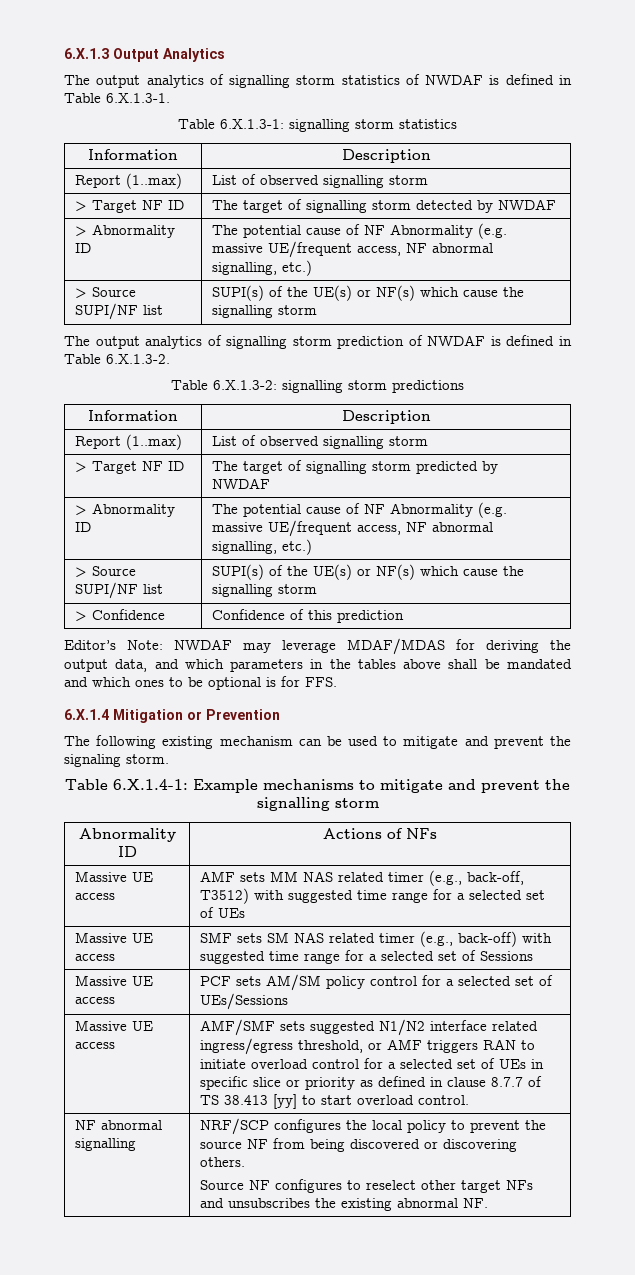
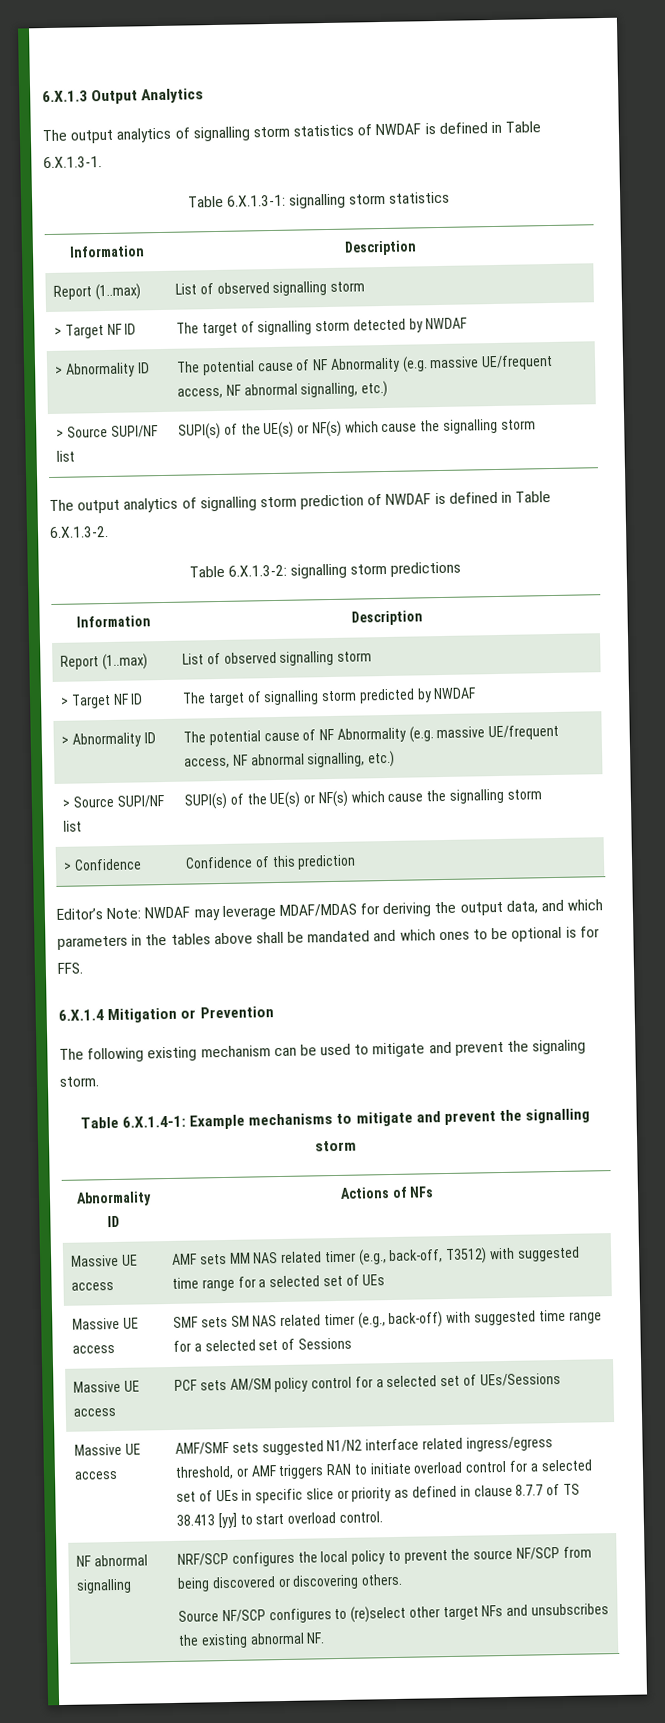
- NF abnormal signalling | NRF/SCP configures the local policy to prevent the source NF from being discovered or discovering others.
- Source NF configures to reselect other target NFs and unsubscribes the existing abnormal NF.
+ NF abnormal signalling | NRF/SCP configures the local policy to prevent the source NF/SCP from being discovered or discovering others.
+ Source NF/SCP configures to (re)select other target NFs and unsubscribes the existing abnormal NF.

